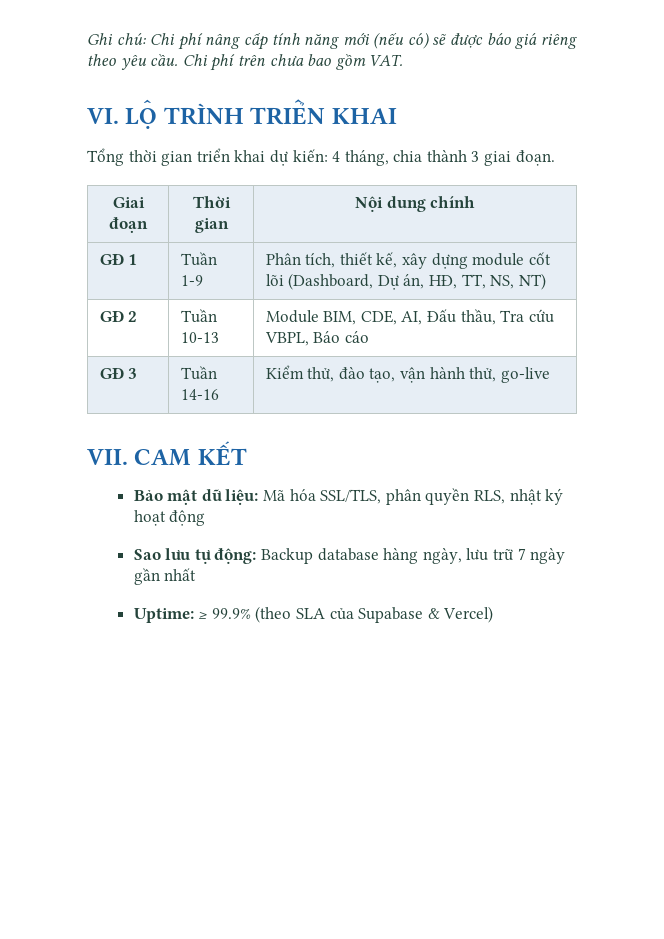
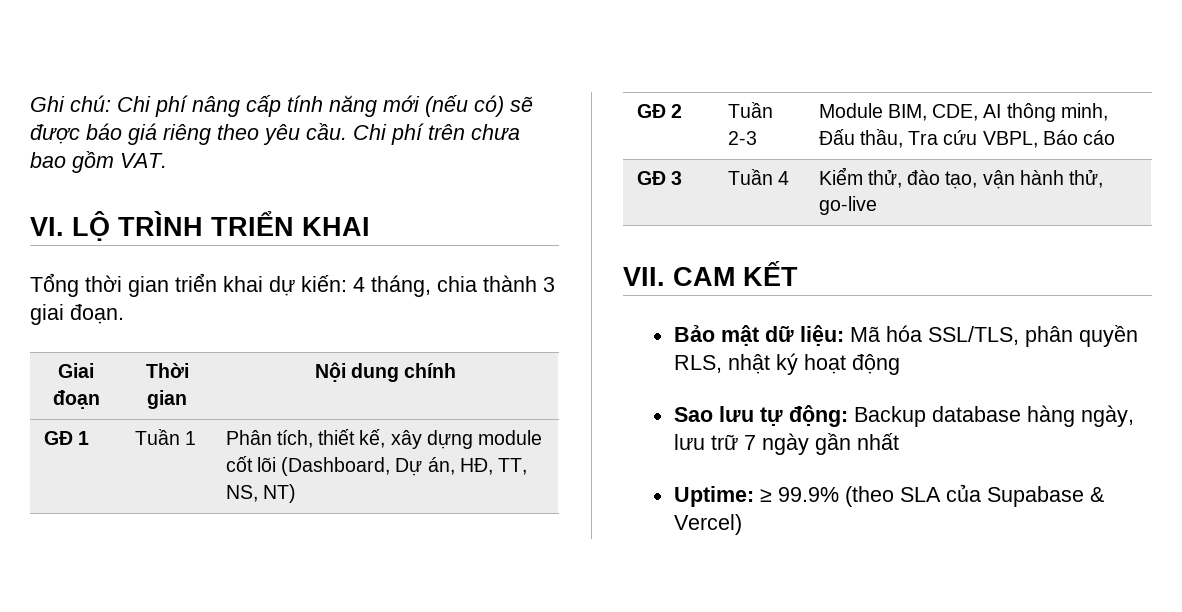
- GĐ 1 | Tuần 1-9 | Phân tích, thiết kế, xây dựng module cốt lõi (Dashboard, Dự án, HĐ, TT, NS, NT)
+ GĐ 1 | Tuần 1 | Phân tích, thiết kế, xây dựng module cốt lõi (Dashboard, Dự án, HĐ, TT, NS, NT)
- GĐ 2 | Tuần 10-13 | Module BIM, CDE, AI, Đấu thầu, Tra cứu VBPL, Báo cáo
+ GĐ 2 | Tuần 2-3 | Module BIM, CDE, AI thông minh, Đấu thầu, Tra cứu VBPL, Báo cáo
- GĐ 3 | Tuần 14-16 | Kiểm thử, đào tạo, vận hành thử, go-live
+ GĐ 3 | Tuần 4 | Kiểm thử, đào tạo, vận hành thử, go-live

